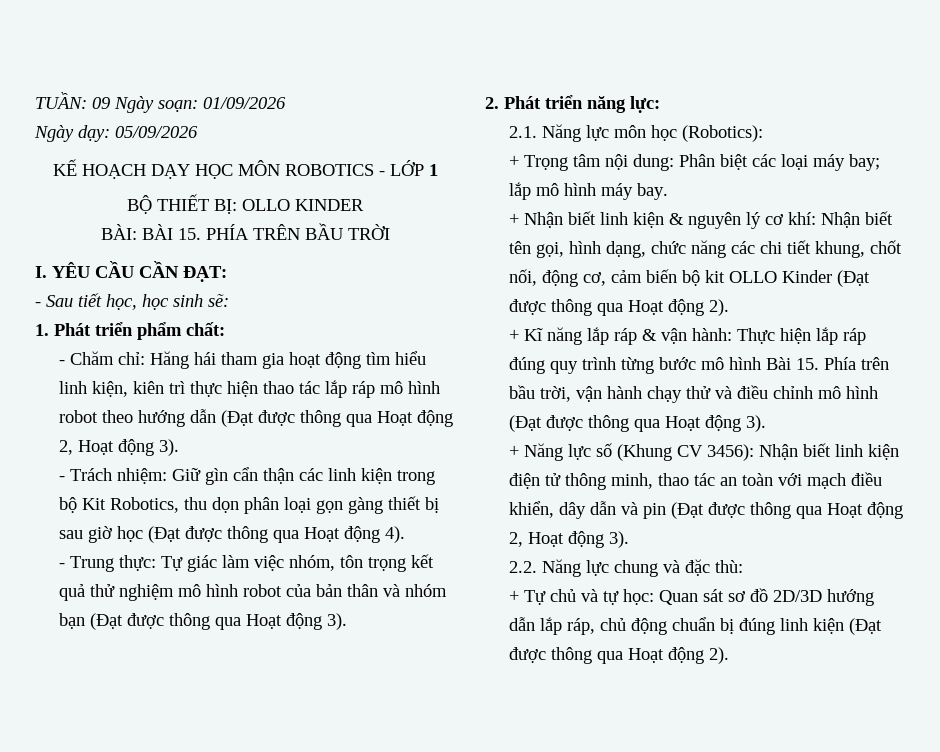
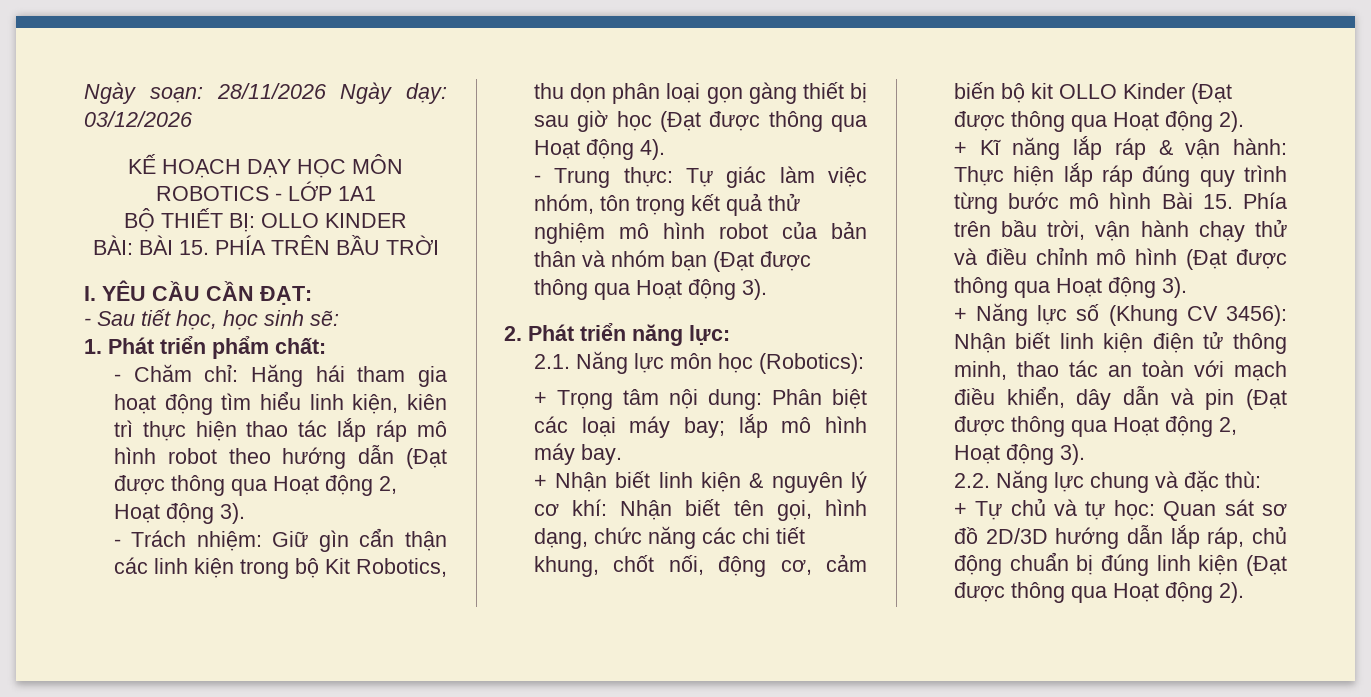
- TUẦN: 09 Ngày soạn: 01/09/2026
- Ngày dạy: 05/09/2026
+ Ngày soạn: 28/11/2026 Ngày dạy: 03/12/2026
- KẾ HOẠCH DẠY HỌC MÔN ROBOTICS - LỚP 1
+ KẾ HOẠCH DẠY HỌC MÔN ROBOTICS - LỚP 1A1

